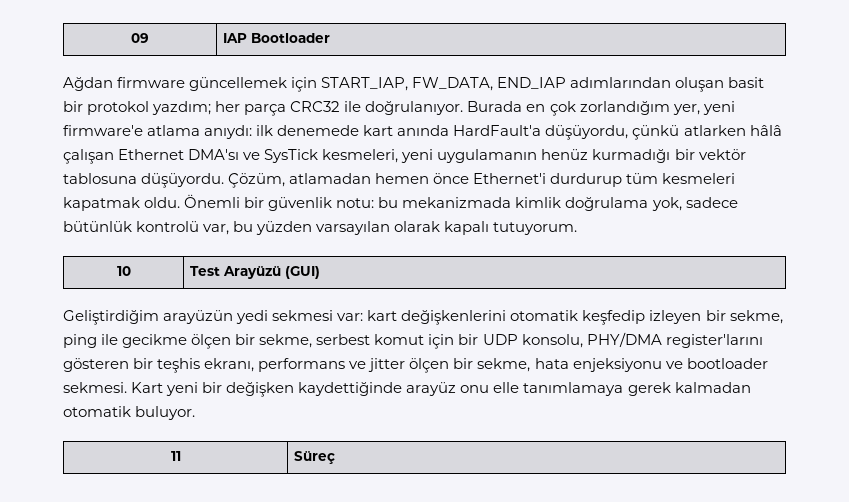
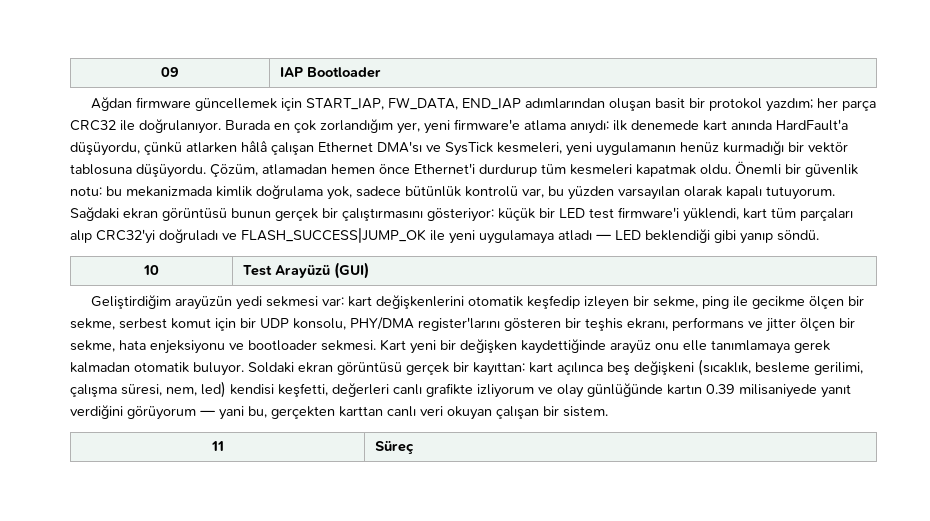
+ Sağdaki ekran görüntüsü bunun gerçek bir çalıştırmasını gösteriyor: küçük bir LED test firmware'i yüklendi, kart tüm parçaları alıp CRC32'yi doğruladı ve FLASH_SUCCESS|JUMP_OK ile yeni uygulamaya atladı — LED beklendiği gibi yanıp söndü.
+ Soldaki ekran görüntüsü gerçek bir kayıttan: kart açılınca beş değişkeni (sıcaklık, besleme gerilimi, çalışma süresi, nem, led) kendisi keşfetti, değerleri canlı grafikte izliyorum ve olay günlüğünde kartın 0.39 milisaniyede yanıt verdiğini görüyorum — yani bu, gerçekten karttan canlı veri okuyan çalışan bir sistem.

